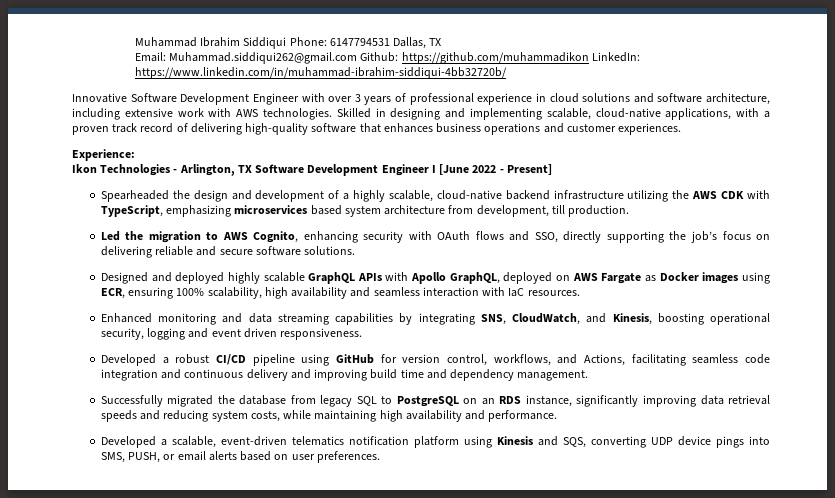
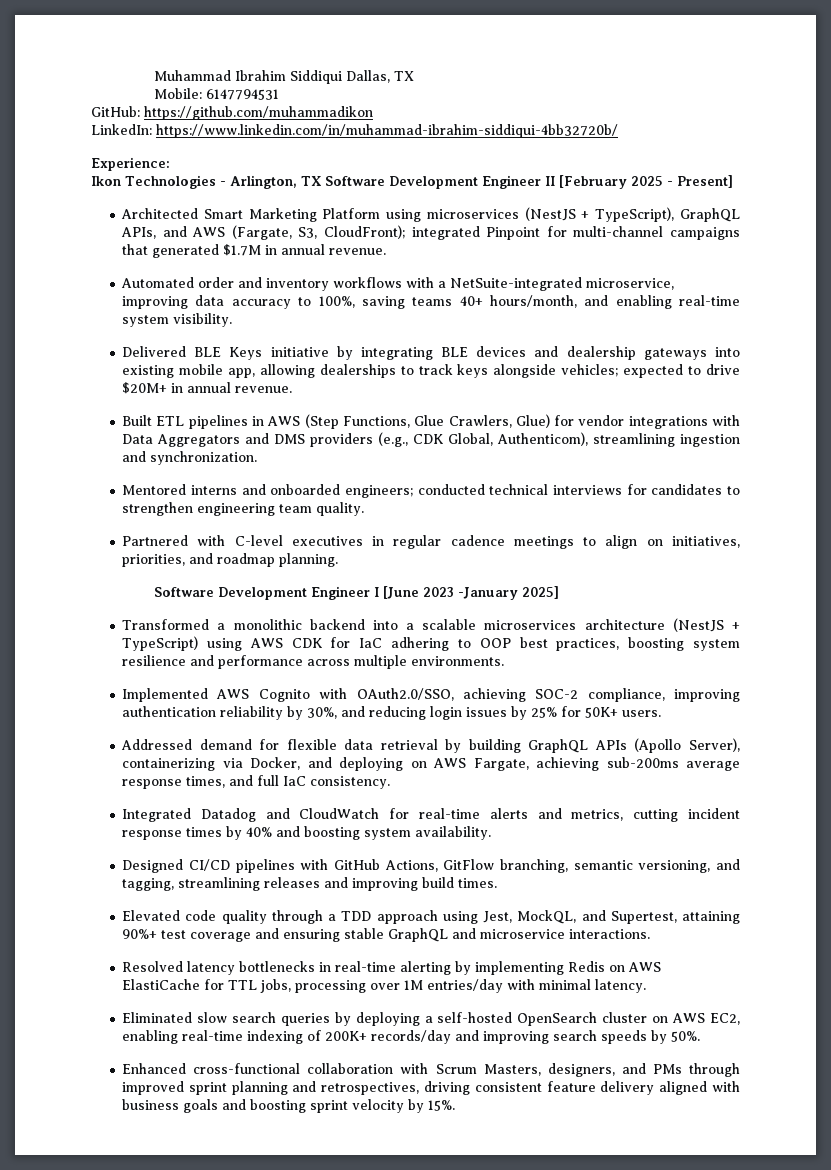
- Muhammad Ibrahim Siddiqui Phone: 6147794531 Dallas, TX
+ Muhammad Ibrahim Siddiqui Dallas, TX
- Email: Muhammad.siddiqui262@gmail.com Github: https://github.com/muhammadikon LinkedIn: https://www.linkedin.com/in/muhammad-ibrahim-siddiqui-4bb32720b/
+ Mobile: 6147794531
+ GitHub: https://github.com/muhammadikon
+ LinkedIn: https://www.linkedin.com/in/muhammad-ibrahim-siddiqui-4bb32720b/
- Innovative Software Development Engineer with over 3 years of professional experience in cloud solutions and software architecture, including extensive work with AWS technologies. Skilled in designing and implementing scalable, cloud-native applications, with a proven track record of delivering high-quality software that enhances business operations and customer experiences.
- Ikon Technologies - Arlington, TX Software Development Engineer I [June 2022 - Present]
+ Ikon Technologies - Arlington, TX Software Development Engineer II [February 2025 - Present]
- Spearheaded the design and development of a highly scalable, cloud-native backend infrastructure utilizing the AWS CDK with TypeScript, emphasizing microservices based system architecture from development, till production.
- Led the migration to AWS Cognito, enhancing security with OAuth flows and SSO, directly supporting the job’s focus on delivering reliable and secure software solutions.
- Designed and deployed highly scalable GraphQL APIs with Apollo GraphQL, deployed on AWS Fargate as Docker images using ECR, ensuring 100% scalability, high availability and seamless interaction with IaC resources.
- Enhanced monitoring and data streaming capabilities by integrating SNS, CloudWatch, and Kinesis, boosting operational security, logging and event driven responsiveness.
- Developed a robust CI/CD pipeline using GitHub for version control, workflows, and Actions, facilitating seamless code integration and continuous delivery and improving build time and dependency management.
- Successfully migrated the database from legacy SQL to PostgreSQL on an RDS instance, significantly improving data retrieval speeds and reducing system costs, while maintaining high availability and performance.
- Developed a scalable, event-driven telematics notification platform using Kinesis and SQS, converting UDP device pings into SMS, PUSH, or email alerts based on user preferences.
+ Architected Smart Marketing Platform using microservices (NestJS + TypeScript), GraphQL APIs, and AWS (Fargate, S3, CloudFront); integrated Pinpoint for multi-channel campaigns that generated $1.7M in annual revenue.
+ Automated order and inventory workflows with a NetSuite-integrated microservice, improving data accuracy to 100%, saving teams 40+ hours/month, and enabling real-time system visibility.
+ Delivered BLE Keys initiative by integrating BLE devices and dealership gateways into existing mobile app, allowing dealerships to track keys alongside vehicles; expected to drive $20M+ in annual revenue.
+ Built ETL pipelines in AWS (Step Functions, Glue Crawlers, Glue) for vendor integrations with Data Aggregators and DMS providers (e.g., CDK Global, Authenticom), streamlining ingestion and synchronization.
+ Mentored interns and onboarded engineers; conducted technical interviews for candidates to strengthen engineering team quality.
+ Partnered with C-level executives in regular cadence meetings to align on initiatives, priorities, and roadmap planning.
+ Software Development Engineer I [June 2023 -January 2025]
+ Transformed a monolithic backend into a scalable microservices architecture (NestJS + TypeScript) using AWS CDK for IaC adhering to OOP best practices, boosting system resilience and performance across multiple environments.
+ Implemented AWS Cognito with OAuth2.0/SSO, achieving SOC-2 compliance, improving authentication reliability by 30%, and reducing login issues by 25% for 50K+ users.
+ Addressed demand for flexible data retrieval by building GraphQL APIs (Apollo Server), containerizing via Docker, and deploying on AWS Fargate, achieving sub-200ms average response times, and full IaC consistency.
+ Integrated Datadog and CloudWatch for real-time alerts and metrics, cutting incident response times by 40% and boosting system availability.
+ Designed CI/CD pipelines with GitHub Actions, GitFlow branching, semantic versioning, and tagging, streamlining releases and improving build times.
+ Elevated code quality through a TDD approach using Jest, MockQL, and Supertest, attaining 90%+ test coverage and ensuring stable GraphQL and microservice interactions.
+ Resolved latency bottlenecks in real-time alerting by implementing Redis on AWS ElastiCache for TTL jobs, processing over 1M entries/day with minimal latency.
+ Eliminated slow search queries by deploying a self-hosted OpenSearch cluster on AWS EC2, enabling real-time indexing of 200K+ records/day and improving search speeds by 50%.
+ Enhanced cross-functional collaboration with Scrum Masters, designers, and PMs through improved sprint planning and retrospectives, driving consistent feature delivery aligned with business goals and boosting sprint velocity by 15%.

